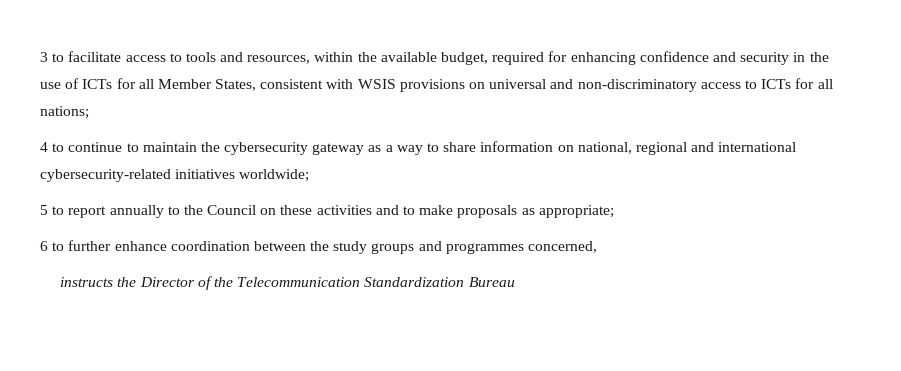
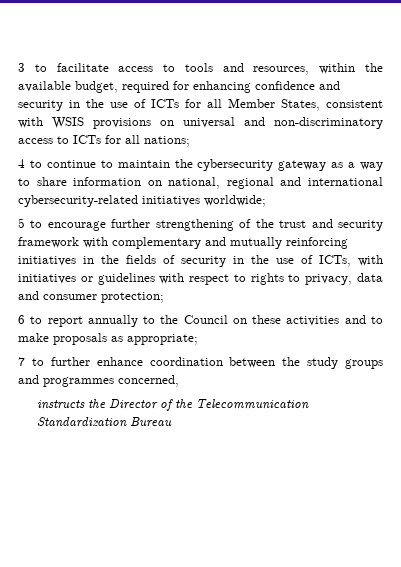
- 5 to report annually to the Council on these activities and to make proposals as appropriate;
+ 5 to encourage further strengthening of the trust and security framework with complementary and mutually reinforcing initiatives in the fields of security in the use of ICTs, with initiatives or guidelines with respect to rights to privacy, data and consumer protection;
+ 6 to report annually to the Council on these activities and to make proposals as appropriate;
- 6 to further enhance coordination between the study groups and programmes concerned,
+ 7 to further enhance coordination between the study groups and programmes concerned,

